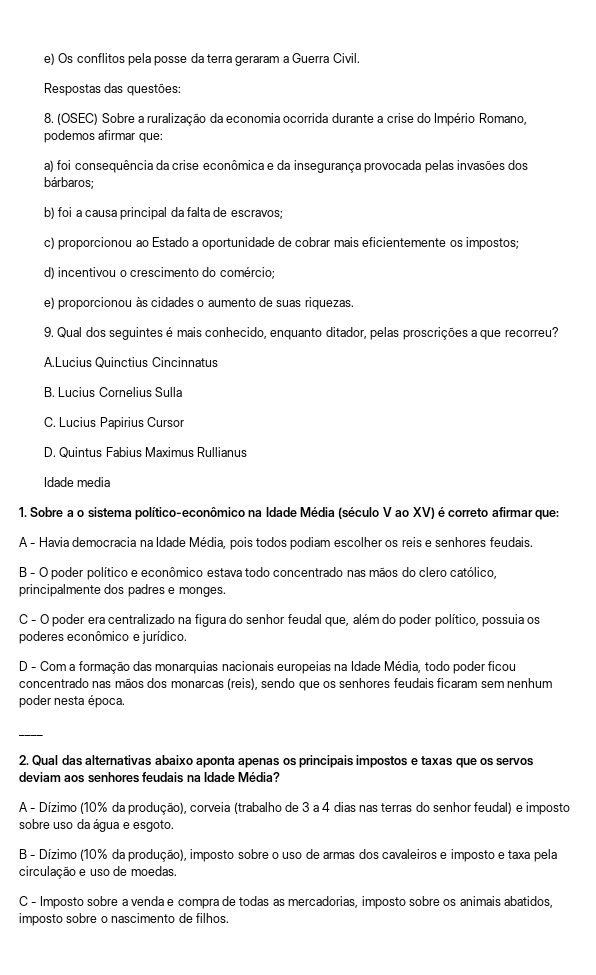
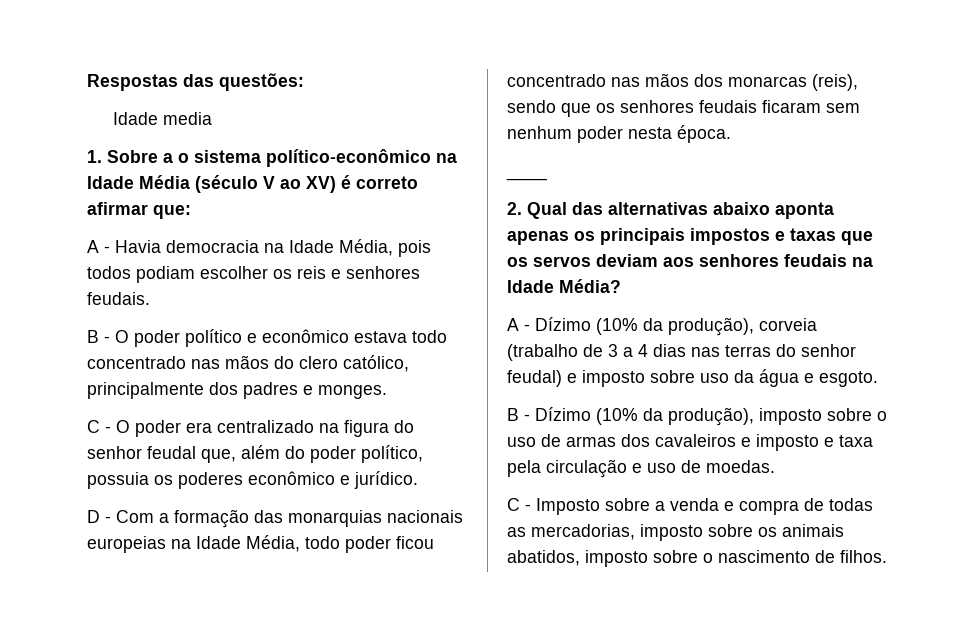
- e) Os conflitos pela posse da terra geraram a Guerra Civil.
  Respostas das questões:
- 8. (OSEC) Sobre a ruralização da economia ocorrida durante a crise do Império Romano, podemos afirmar que:
- a) foi consequência da crise econômica e da insegurança provocada pelas invasões dos bárbaros;
- b) foi a causa principal da falta de escravos;
- c) proporcionou ao Estado a oportunidade de cobrar mais eficientemente os impostos;
- d) incentivou o crescimento do comércio;
- e) proporcionou às cidades o aumento de suas riquezas.
- 9. Qual dos seguintes é mais conhecido, enquanto ditador, pelas proscrições a que recorreu?
- A.Lucius Quinctius Cincinnatus
- B. Lucius Cornelius Sulla
- C. Lucius Papirius Cursor
- D. Quintus Fabius Maximus Rullianus

